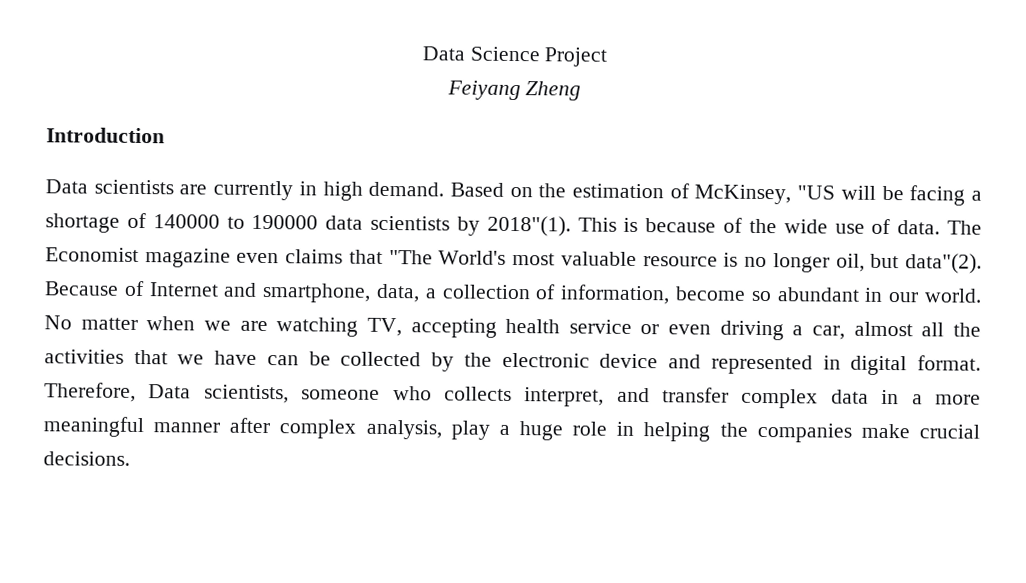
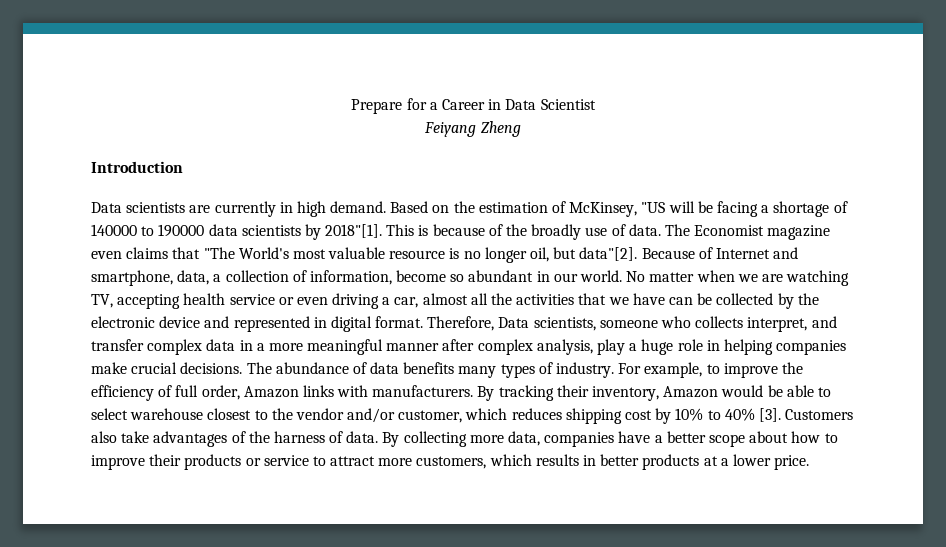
- Data Science Project
+ Prepare for a Career in Data Scientist
- Based on the estimation of McKinsey, "US will be facing a shortage of 140000 to 190000 data scientists by 2018"(1).
+ Based on the estimation of McKinsey, "US will be facing a shortage of 140000 to 190000 data scientists by 2018"[1].
- This is because of the wide use of data.
+ This is because of the broadly use of data.
- The Economist magazine even claims that "The World's most valuable resource is no longer oil, but data"(2).
+ The Economist magazine even claims that "The World's most valuable resource is no longer oil, but data"[2].
- Therefore, Data scientists, someone who collects interpret, and transfer complex data in a more meaningful manner after complex analysis, play a huge role in helping the companies make crucial decisions.
+ Therefore, Data scientists, someone who collects interpret, and transfer complex data in a more meaningful manner after complex analysis, play a huge role in helping companies make crucial decisions.
+ The abundance of data benefits many types of industry. For example, to improve the efficiency of full order, Amazon links with manufacturers. By tracking their inventory, Amazon would be able to select warehouse closest to the vendor and/or customer, which reduces shipping cost by 10% to 40% [3]. Customers also take advantages of the harness of data. By collecting more data, companies have a better scope about how to improve their products or service to attract more customers, which results in better products at a lower price.

